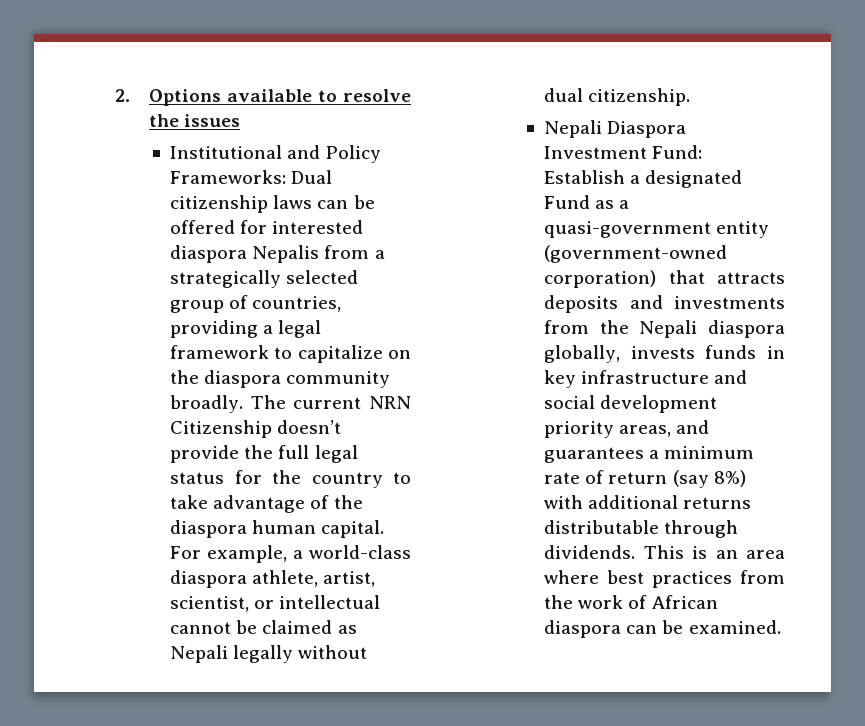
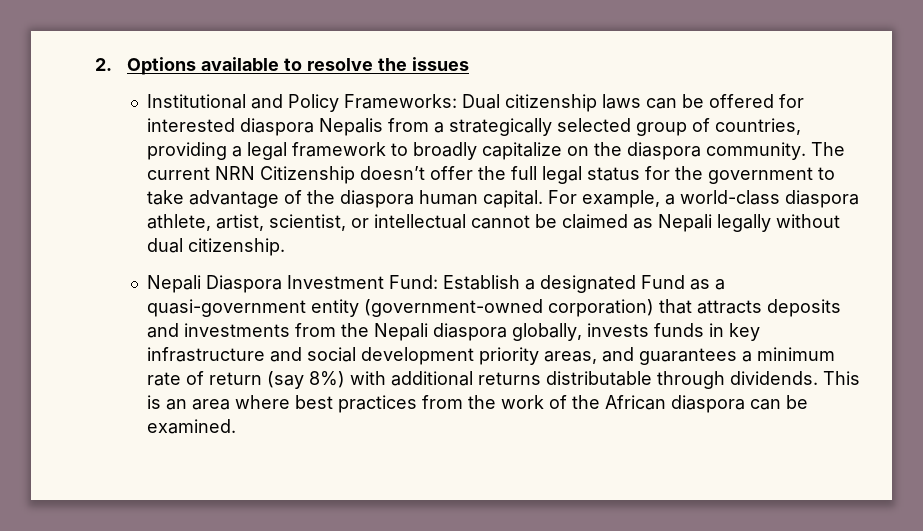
- Institutional and Policy Frameworks: Dual citizenship laws can be offered for interested diaspora Nepalis from a strategically selected group of countries, providing a legal framework to capitalize on the diaspora community broadly.
+ Institutional and Policy Frameworks: Dual citizenship laws can be offered for interested diaspora Nepalis from a strategically selected group of countries, providing a legal framework to broadly capitalize on the diaspora community.
- The current NRN Citizenship doesn’t provide the full legal status for the country to take advantage of the diaspora human capital.
+ The current NRN Citizenship doesn’t offer the full legal status for the government to take advantage of the diaspora human capital.
- This is an area where best practices from the work of African diaspora can be examined.
+ This is an area where best practices from the work of the African diaspora can be examined.

